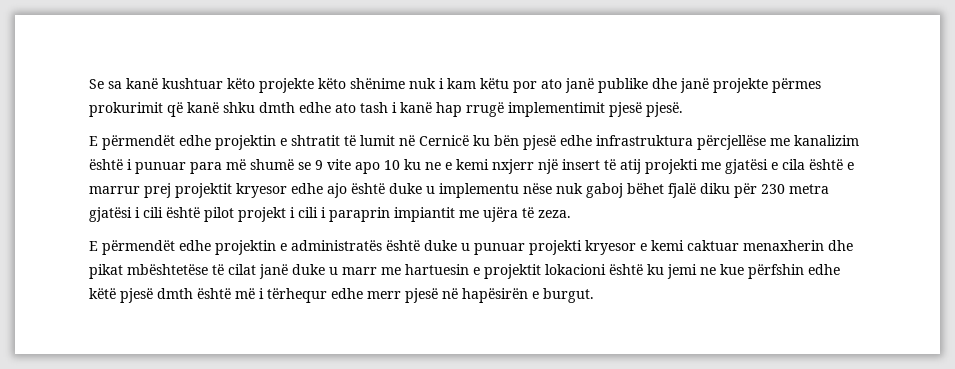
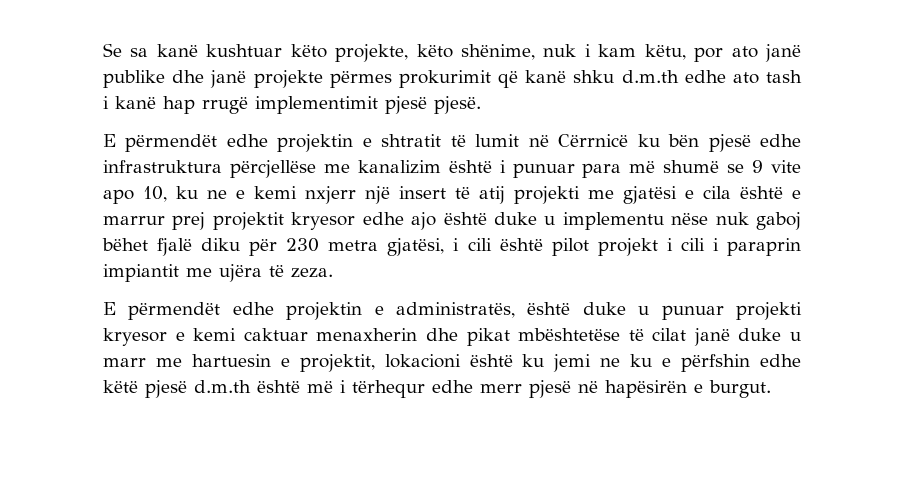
- Se sa kanë kushtuar këto projekte këto shënime nuk i kam këtu por ato janë publike dhe janë projekte përmes prokurimit që kanë shku dmth edhe ato tash i kanë hap rrugë implementimit pjesë pjesë.
+ Se sa kanë kushtuar këto projekte, këto shënime, nuk i kam këtu, por ato janë publike dhe janë projekte përmes prokurimit që kanë shku d.m.th edhe ato tash i kanë hap rrugë implementimit pjesë pjesë.
- E përmendët edhe projektin e shtratit të lumit në Cernicë ku bën pjesë edhe infrastruktura përcjellëse me kanalizim është i punuar para më shumë se 9 vite apo 10 ku ne e kemi nxjerr një insert të atij projekti me gjatësi e cila është e marrur prej projektit kryesor edhe ajo është duke u implementu nëse nuk gaboj bëhet fjalë diku për 230 metra gjatësi i cili është pilot projekt i cili i paraprin impiantit me ujëra të zeza.
+ E përmendët edhe projektin e shtratit të lumit në Cërrnicë ku bën pjesë edhe infrastruktura përcjellëse me kanalizim është i punuar para më shumë se 9 vite apo 10, ku ne e kemi nxjerr një insert të atij projekti me gjatësi e cila është e marrur prej projektit kryesor edhe ajo është duke u implementu nëse nuk gaboj bëhet fjalë diku për 230 metra gjatësi, i cili është pilot projekt i cili i paraprin impiantit me ujëra të zeza.
- E përmendët edhe projektin e administratës është duke u punuar projekti kryesor e kemi caktuar menaxherin dhe pikat mbështetëse të cilat janë duke u marr me hartuesin e projektit lokacioni është ku jemi ne kue përfshin edhe këtë pjesë dmth është më i tërhequr edhe merr pjesë në hapësirën e burgut.
+ E përmendët edhe projektin e administratës, është duke u punuar projekti kryesor e kemi caktuar menaxherin dhe pikat mbështetëse të cilat janë duke u marr me hartuesin e projektit, lokacioni është ku jemi ne ku e përfshin edhe këtë pjesë d.m.th është më i tërhequr edhe merr pjesë në hapësirën e burgut.

